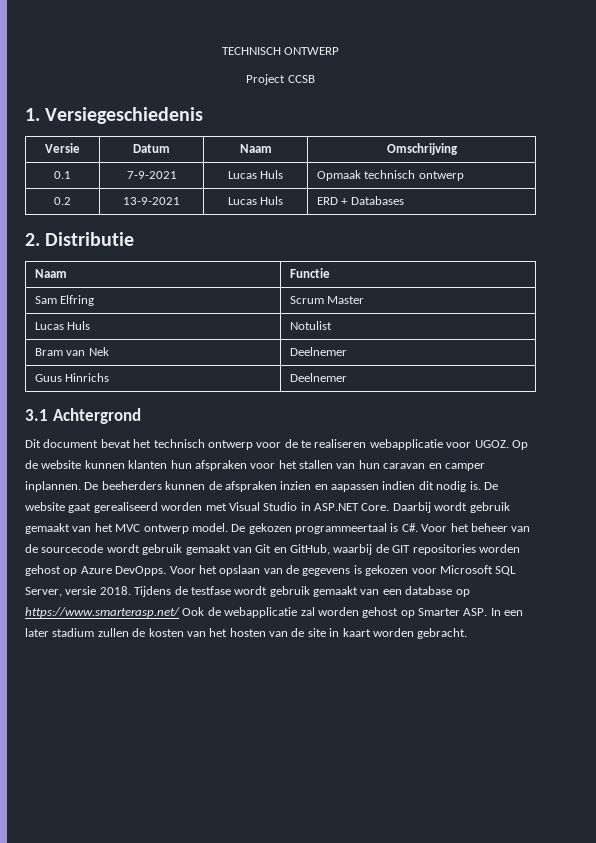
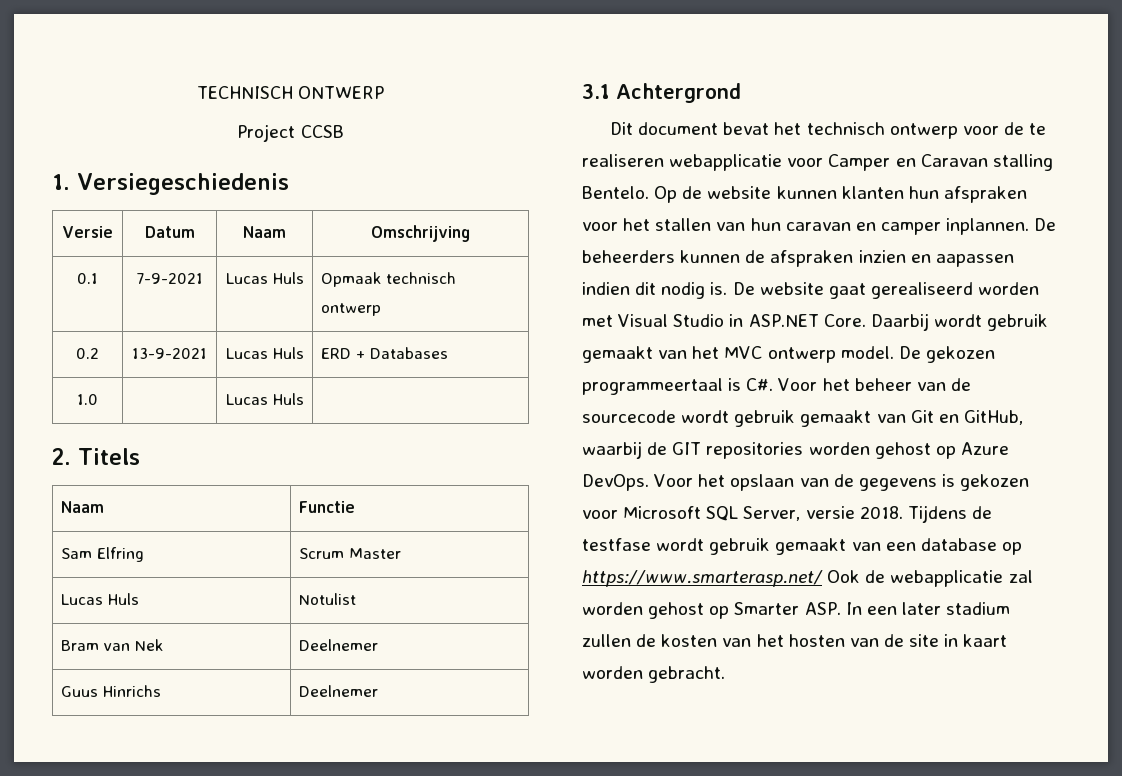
+ 1.0 | | Lucas Huls |
- 2. Distributie
+ 2. Titels
- Dit document bevat het technisch ontwerp voor de te realiseren webapplicatie voor UGOZ.
+ Dit document bevat het technisch ontwerp voor de te realiseren webapplicatie voor Camper en Caravan stalling Bentelo.
- De beeherders kunnen de afspraken inzien en aapassen indien dit nodig is.
+ De beheerders kunnen de afspraken inzien en aapassen indien dit nodig is.
- De gekozen programmeertaal is C#. Voor het beheer van de sourcecode wordt gebruik gemaakt van Git en GitHub, waarbij de GIT repositories worden gehost op Azure DevOpps.
+ De gekozen programmeertaal is C#. Voor het beheer van de sourcecode wordt gebruik gemaakt van Git en GitHub, waarbij de GIT repositories worden gehost op Azure DevOps.

